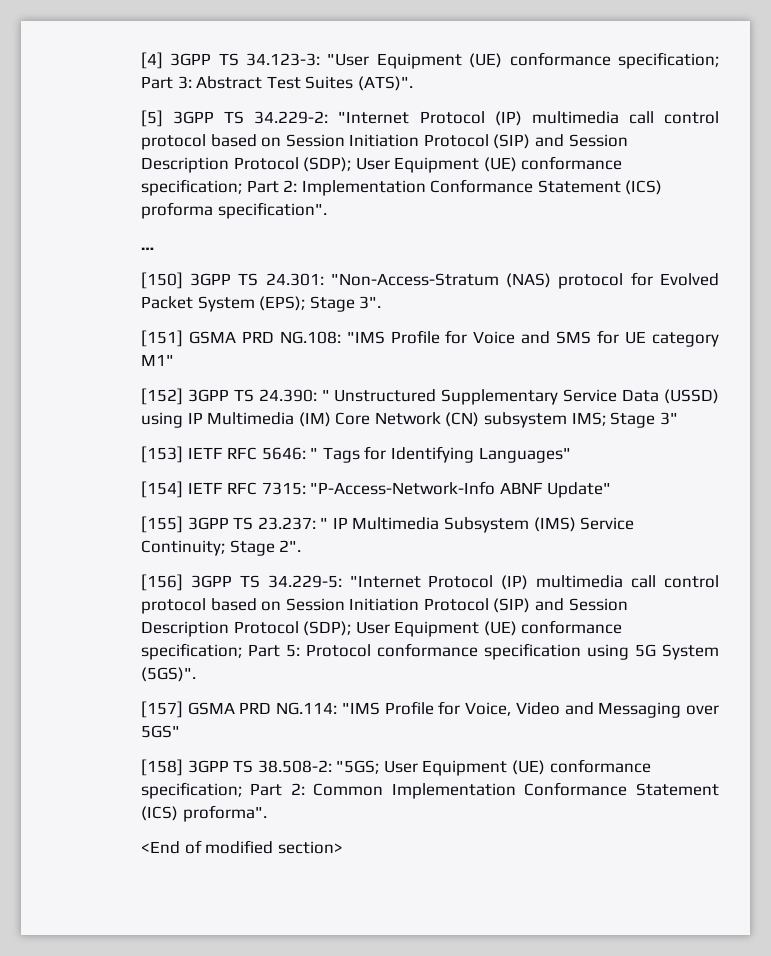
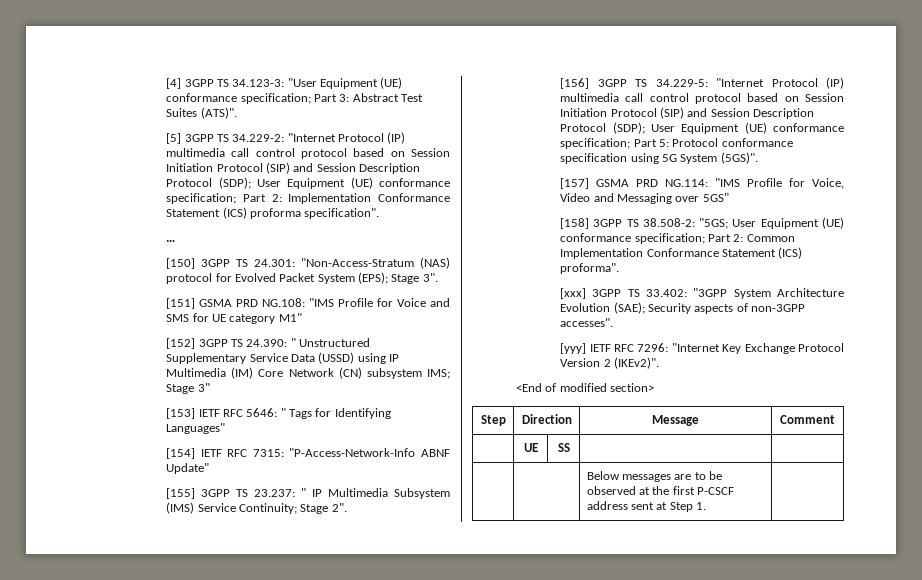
+ [xxx] 3GPP TS 33.402: "3GPP System Architecture Evolution (SAE); Security aspects of non-3GPP accesses".
+ [yyy] IETF RFC 7296: "Internet Key Exchange Protocol Version 2 (IKEv2)".
  <End of modified section>
+ Step | Direction | Message | Comment
+ | UE | SS | |
+ | | Below messages are to be observed at the first P-CSCF address sent at Step 1. |

